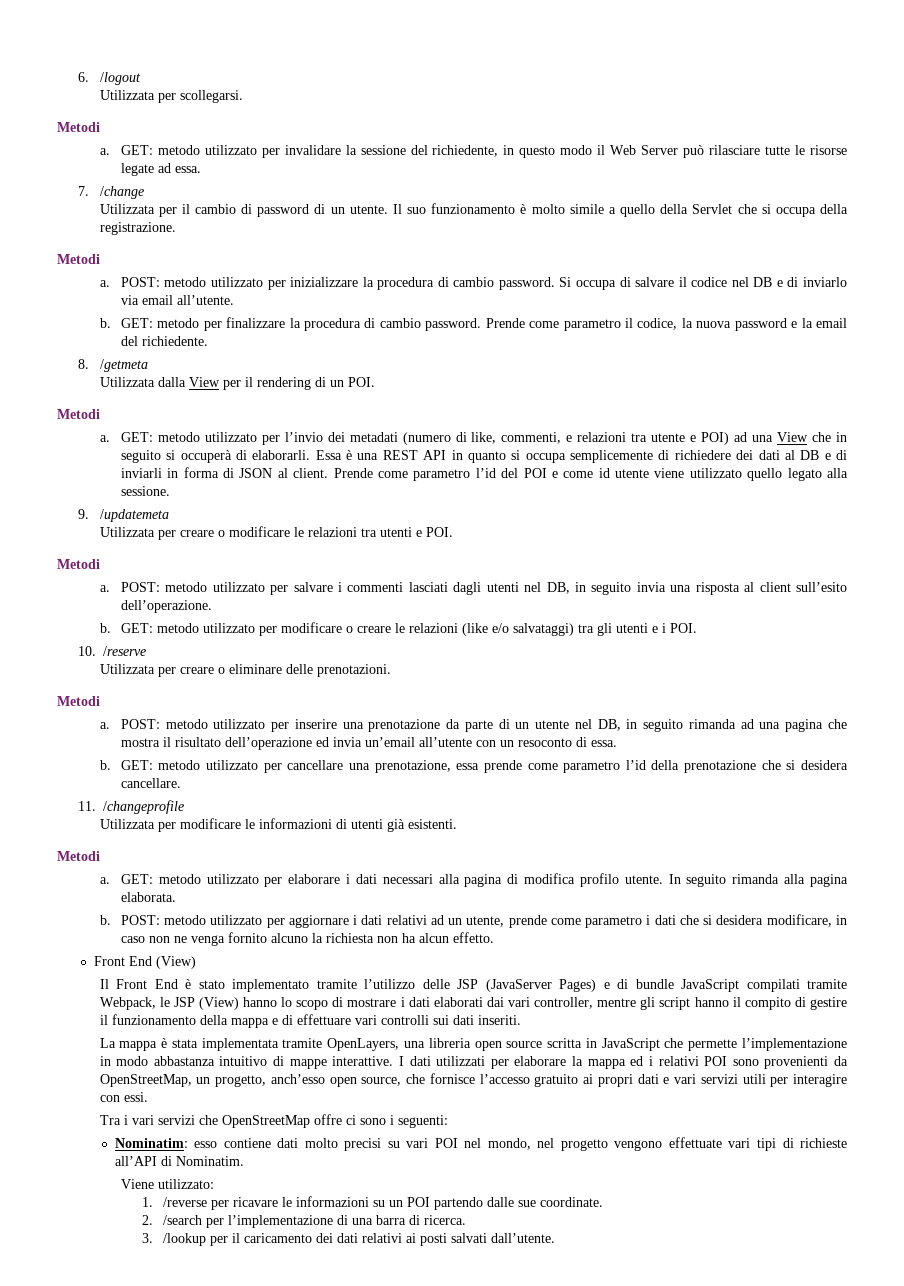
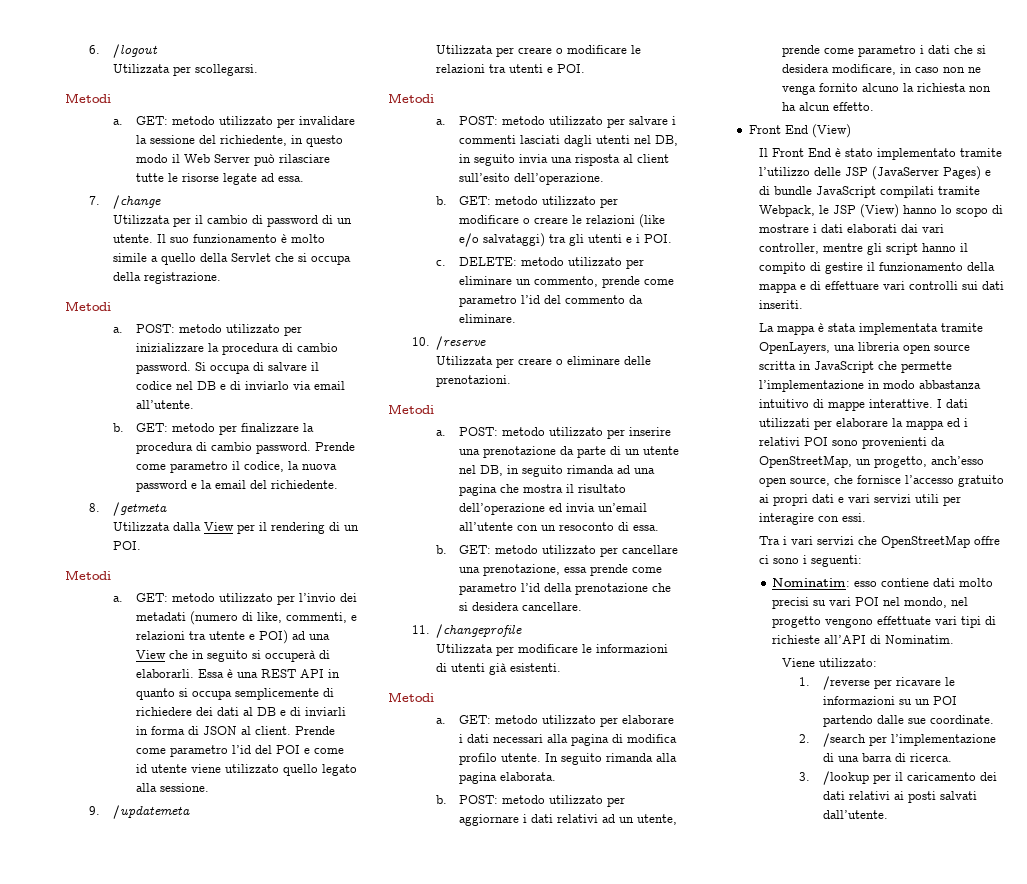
+ c. DELETE: metodo utilizzato per eliminare un commento, prende come parametro l’id del commento da eliminare.

